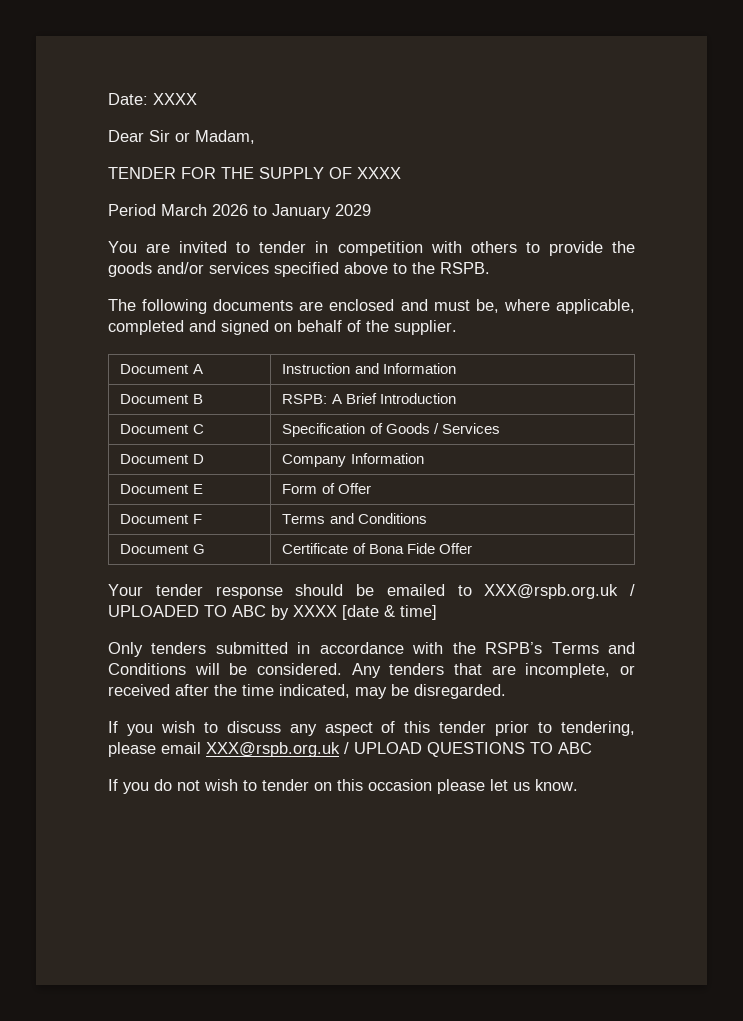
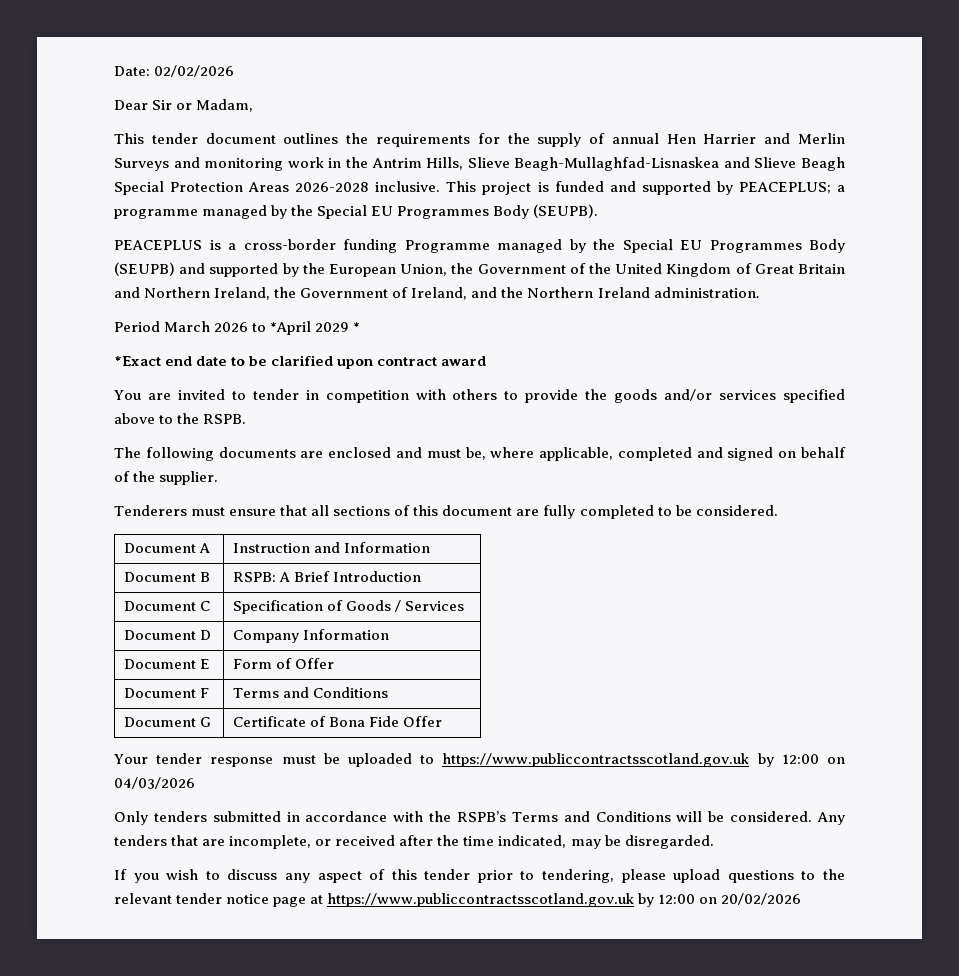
- Date: XXXX
+ Date: 02/02/2026
- TENDER FOR THE SUPPLY OF XXXX
+ This tender document outlines the requirements for the supply of annual Hen Harrier and Merlin Surveys and monitoring work in the Antrim Hills, Slieve Beagh-Mullaghfad-Lisnaskea and Slieve Beagh Special Protection Areas 2026-2028 inclusive. This project is funded and supported by PEACEPLUS; a programme managed by the Special EU Programmes Body (SEUPB).
+ PEACEPLUS is a cross-border funding Programme managed by the Special EU Programmes Body (SEUPB) and supported by the European Union, the Government of the United Kingdom of Great Britain and Northern Ireland, the Government of Ireland, and the Northern Ireland administration.
- Period March 2026 to January 2029
+ Period March 2026 to *April 2029 *
+ *Exact end date to be clarified upon contract award
+ Tenderers must ensure that all sections of this document are fully completed to be considered.
- Your tender response should be emailed to XXX@rspb.org.uk / UPLOADED TO ABC by XXXX [date & time]
+ Your tender response must be uploaded to https://www.publiccontractsscotland.gov.uk by 12:00 on 04/03/2026
- If you wish to discuss any aspect of this tender prior to tendering, please email XXX@rspb.org.uk / UPLOAD QUESTIONS TO ABC
- If you do not wish to tender on this occasion please let us know.
+ If you wish to discuss any aspect of this tender prior to tendering, please upload questions to the relevant tender notice page at https://www.publiccontractsscotland.gov.uk by 12:00 on 20/02/2026

